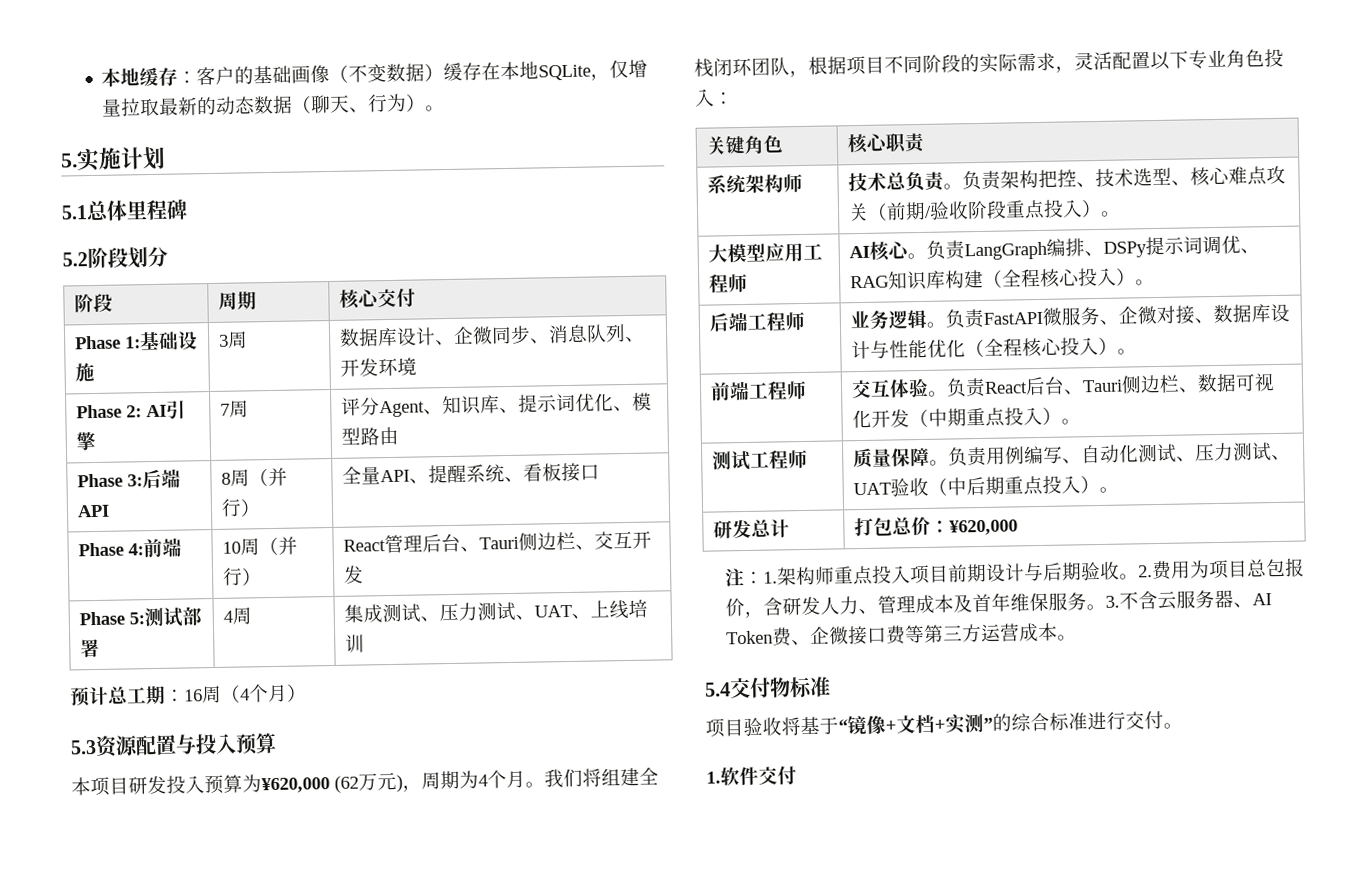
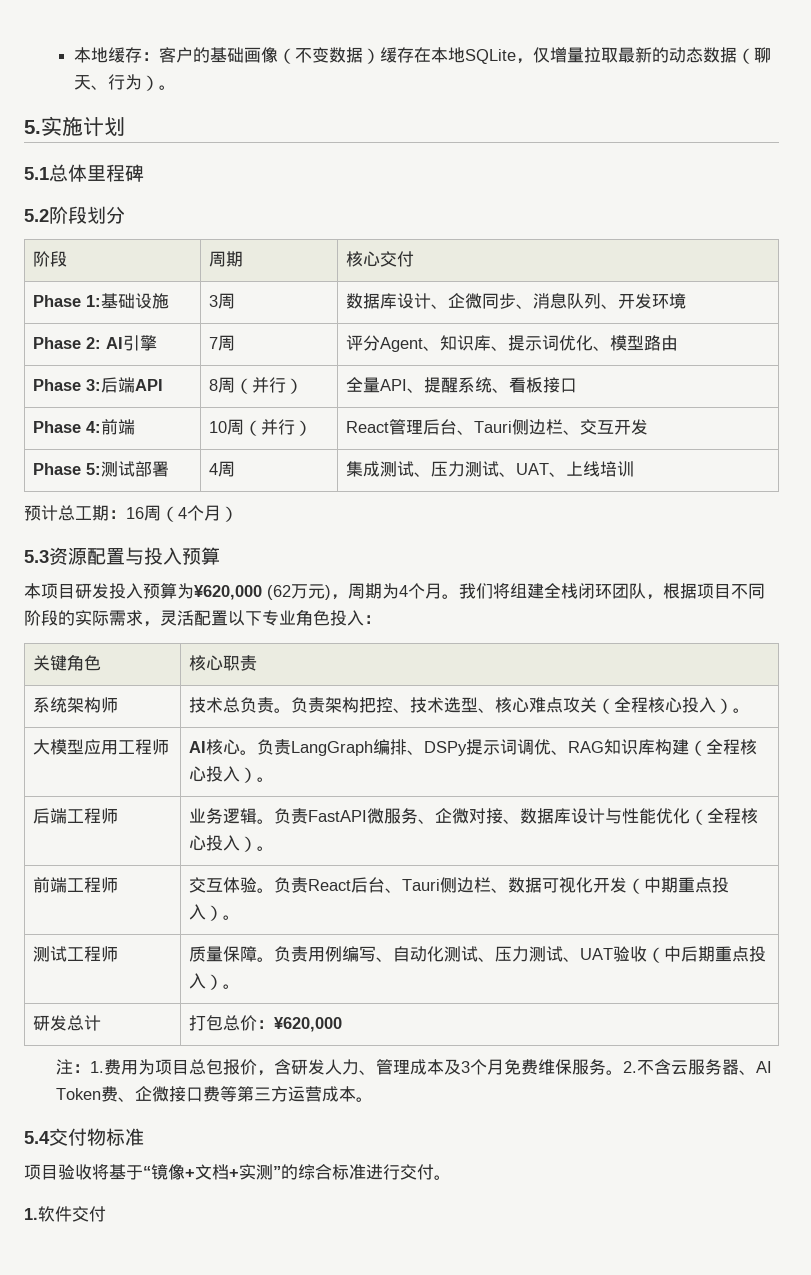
- 系统架构师 | 技术总负责。负责架构把控、技术选型、核心难点攻关（前期/验收阶段重点投入）。
+ 系统架构师 | 技术总负责。负责架构把控、技术选型、核心难点攻关（全程核心投入）。
- 注：1.架构师重点投入项目前期设计与后期验收。2.费用为项目总包报价，含研发人力、管理成本及首年维保服务。
+ 注：1.费用为项目总包报价，含研发人力、管理成本及3个月免费维保服务。
- 3.不含云服务器、AI Token费、企微接口费等第三方运营成本。
+ 2.不含云服务器、AI Token费、企微接口费等第三方运营成本。

